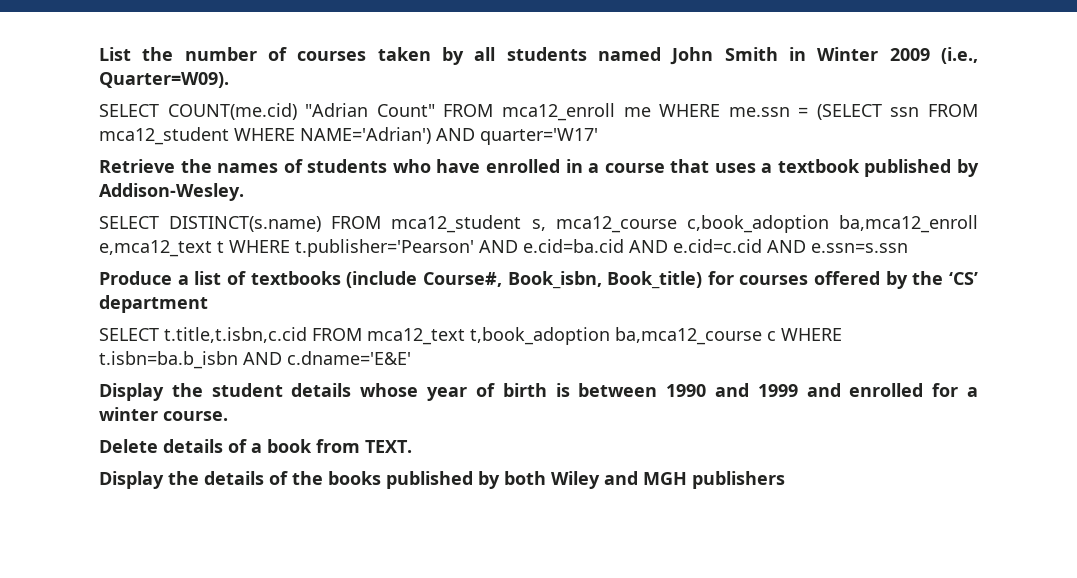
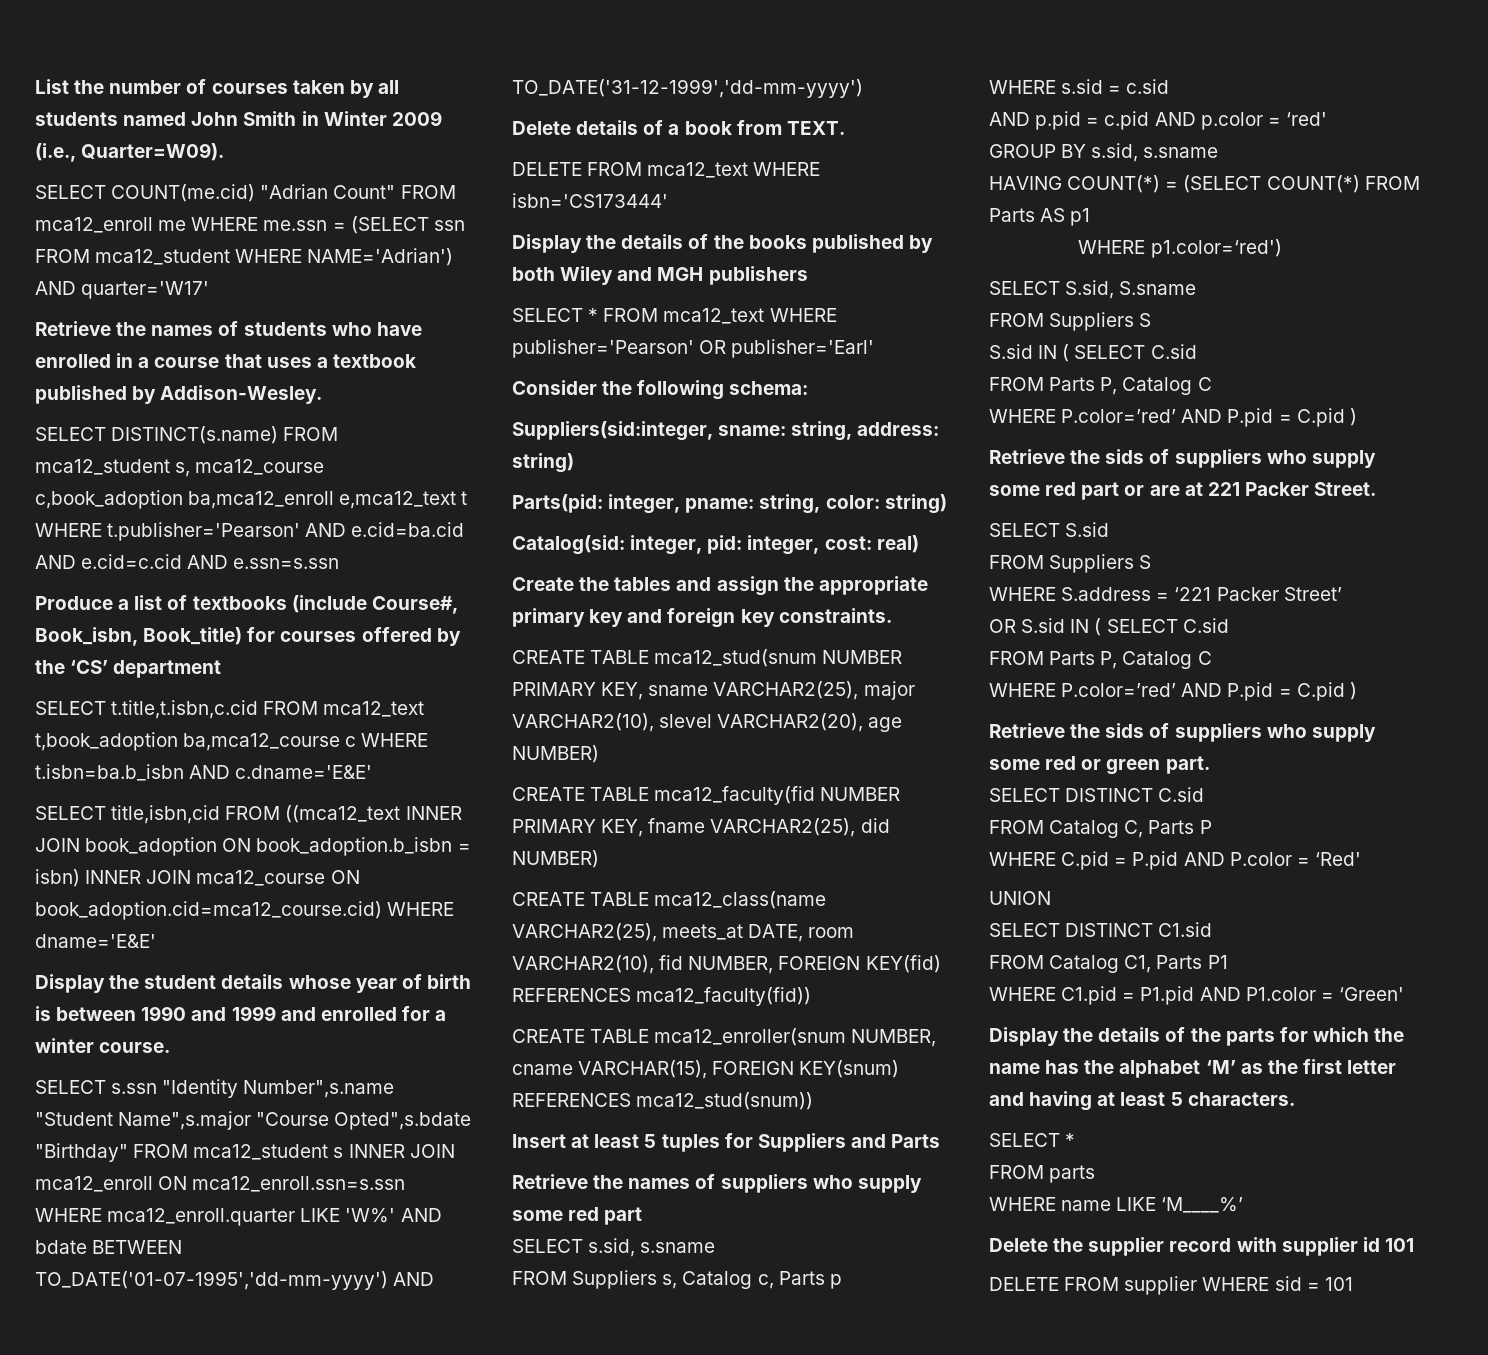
+ SELECT title,isbn,cid FROM ((mca12_text INNER JOIN book_adoption ON book_adoption.b_isbn = isbn) INNER JOIN mca12_course ON book_adoption.cid=mca12_course.cid) WHERE dname='E&E'
+ SELECT s.ssn "Identity Number",s.name "Student Name",s.major "Course Opted",s.bdate "Birthday" FROM mca12_student s INNER JOIN mca12_enroll ON mca12_enroll.ssn=s.ssn WHERE mca12_enroll.quarter LIKE 'W%' AND bdate BETWEEN TO_DATE('01-07-1995','dd-mm-yyyy') AND TO_DATE('31-12-1999','dd-mm-yyyy')
+ DELETE FROM mca12_text WHERE isbn='CS173444'
+ SELECT * FROM mca12_text WHERE publisher='Pearson' OR publisher='Earl'
+ Consider the following schema:
+ Suppliers(sid:integer, sname: string, address: string)
+ Parts(pid: integer, pname: string, color: string)
+ Catalog(sid: integer, pid: integer, cost: real)
+ Create the tables and assign the appropriate primary key and foreign key constraints.
+ CREATE TABLE mca12_stud(snum NUMBER PRIMARY KEY, sname VARCHAR2(25), major VARCHAR2(10), slevel VARCHAR2(20), age NUMBER)
+ CREATE TABLE mca12_faculty(fid NUMBER PRIMARY KEY, fname VARCHAR2(25), did NUMBER)
+ CREATE TABLE mca12_class(name VARCHAR2(25), meets_at DATE, room VARCHAR2(10), fid NUMBER, FOREIGN KEY(fid) REFERENCES mca12_faculty(fid))
+ CREATE TABLE mca12_enroller(snum NUMBER, cname VARCHAR(15), FOREIGN KEY(snum) REFERENCES mca12_stud(snum))
+ Insert at least 5 tuples for Suppliers and Parts
+ Retrieve the names of suppliers who supply some red part
+ SELECT s.sid, s.sname
+ FROM Suppliers s, Catalog c, Parts p
+ WHERE s.sid = c.sid
+ AND p.pid = c.pid AND p.color = ‘red'
+ GROUP BY s.sid, s.sname
+ HAVING COUNT(*) = (SELECT COUNT(*) FROM Parts AS p1
+ WHERE p1.color=‘red')
+ SELECT S.sid, S.sname
+ FROM Suppliers S
+ S.sid IN ( SELECT C.sid
+ FROM Parts P, Catalog C
+ WHERE P.color=’red’ AND P.pid = C.pid )
+ Retrieve the sids of suppliers who supply some red part or are at 221 Packer Street.
+ SELECT S.sid
+ FROM Suppliers S
+ WHERE S.address = ‘221 Packer Street’
+ OR S.sid IN ( SELECT C.sid
+ FROM Parts P, Catalog C
+ WHERE P.color=’red’ AND P.pid = C.pid )
+ Retrieve the sids of suppliers who supply some red or green part.
+ SELECT DISTINCT C.sid
+ FROM Catalog C, Parts P
+ WHERE C.pid = P.pid AND P.color = ‘Red'
+ UNION
+ SELECT DISTINCT C1.sid
+ FROM Catalog C1, Parts P1
+ WHERE C1.pid = P1.pid AND P1.color = ‘Green'
+ Display the details of the parts for which the name has the alphabet ‘M’ as the first letter and having at least 5 characters.
+ SELECT *
+ FROM parts
+ WHERE name LIKE ‘M____%’
+ Delete the supplier record with supplier id 101
+ DELETE FROM supplier WHERE sid = 101

